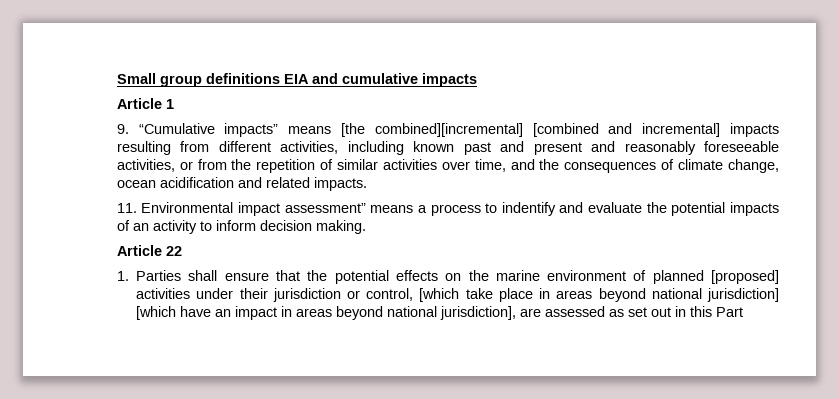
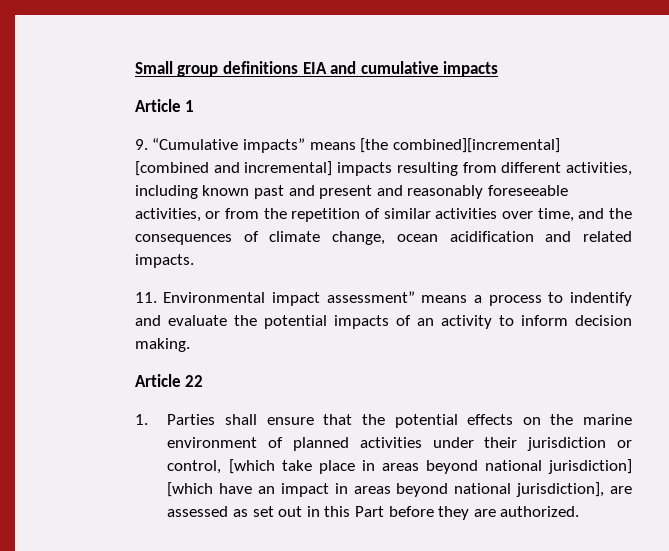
- 1. Parties shall ensure that the potential effects on the marine environment of planned [proposed] activities under their jurisdiction or control, [which take place in areas beyond national jurisdiction] [which have an impact in areas beyond national jurisdiction], are assessed as set out in this Part
+ 1. Parties shall ensure that the potential effects on the marine environment of planned activities under their jurisdiction or control, [which take place in areas beyond national jurisdiction] [which have an impact in areas beyond national jurisdiction], are assessed as set out in this Part before they are authorized.

